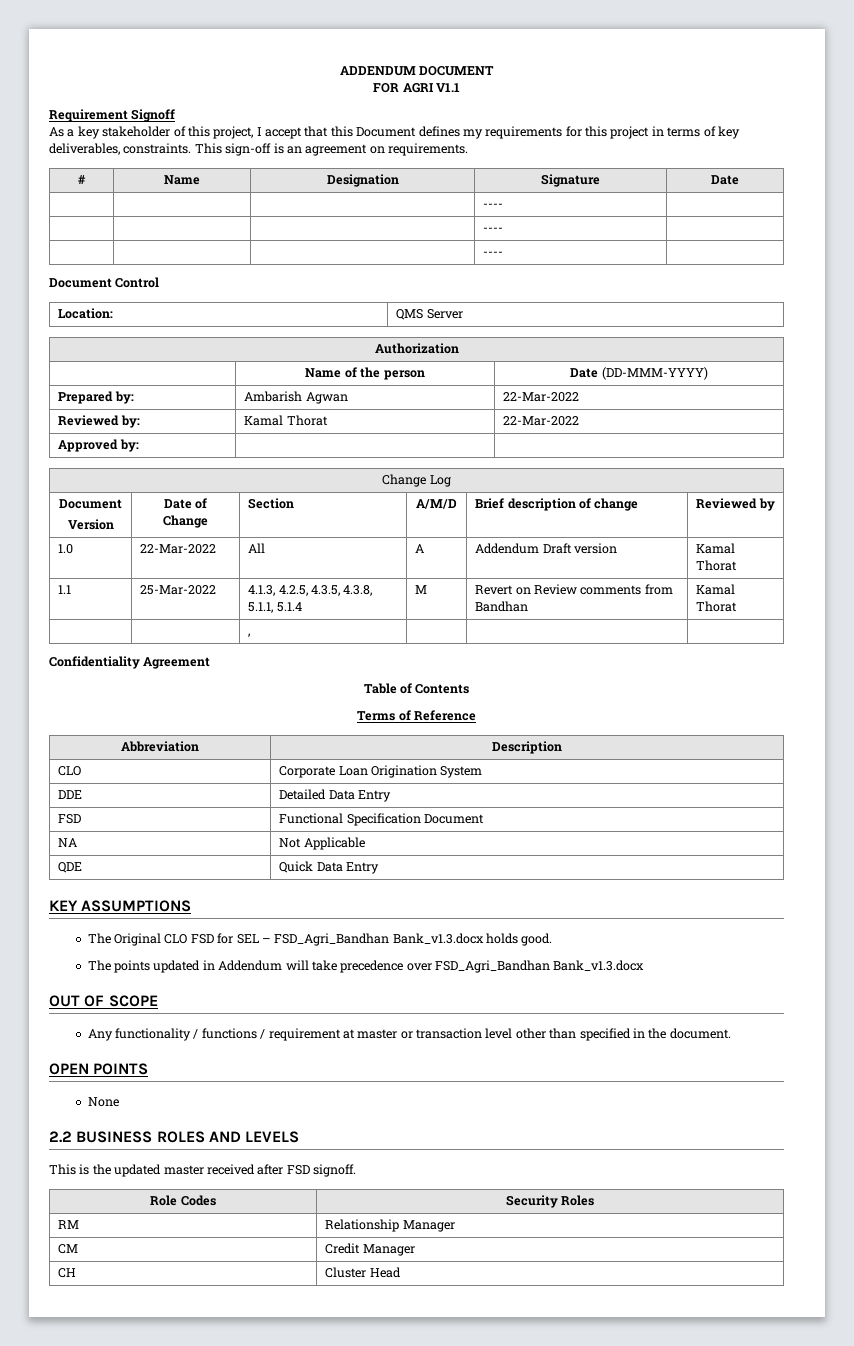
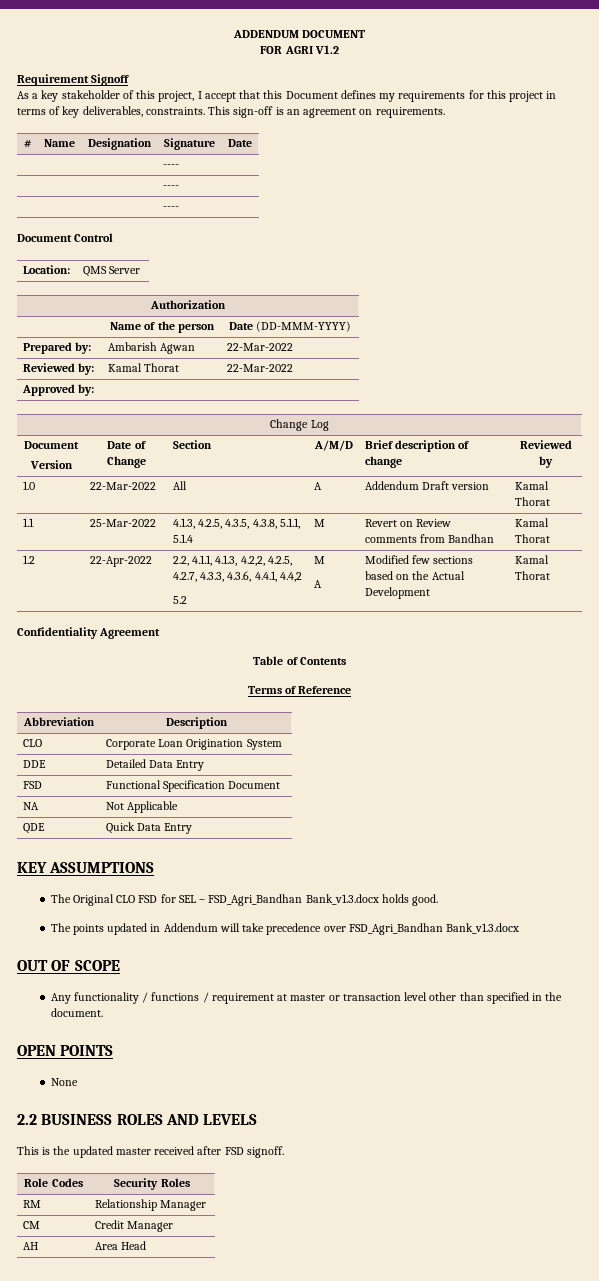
- FOR AGRI V1.1
+ FOR AGRI V1.2
- | | , | | |
+ 1.2 | 22-Apr-2022 | 2.2, 4.1.1, 4.1.3, 4.2,2, 4.2.5, 4.2.7, 4.3.3, 4.3.6, 4.4.1, 4.4,2
+ 5.2 | M
+ A | Modified few sections based on the Actual Development | Kamal Thorat
- CH | Cluster Head
+ AH | Area Head

